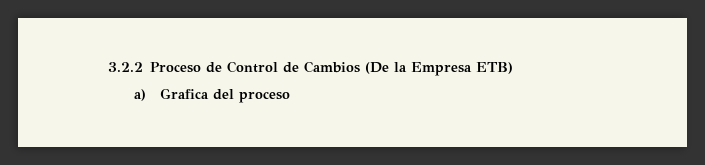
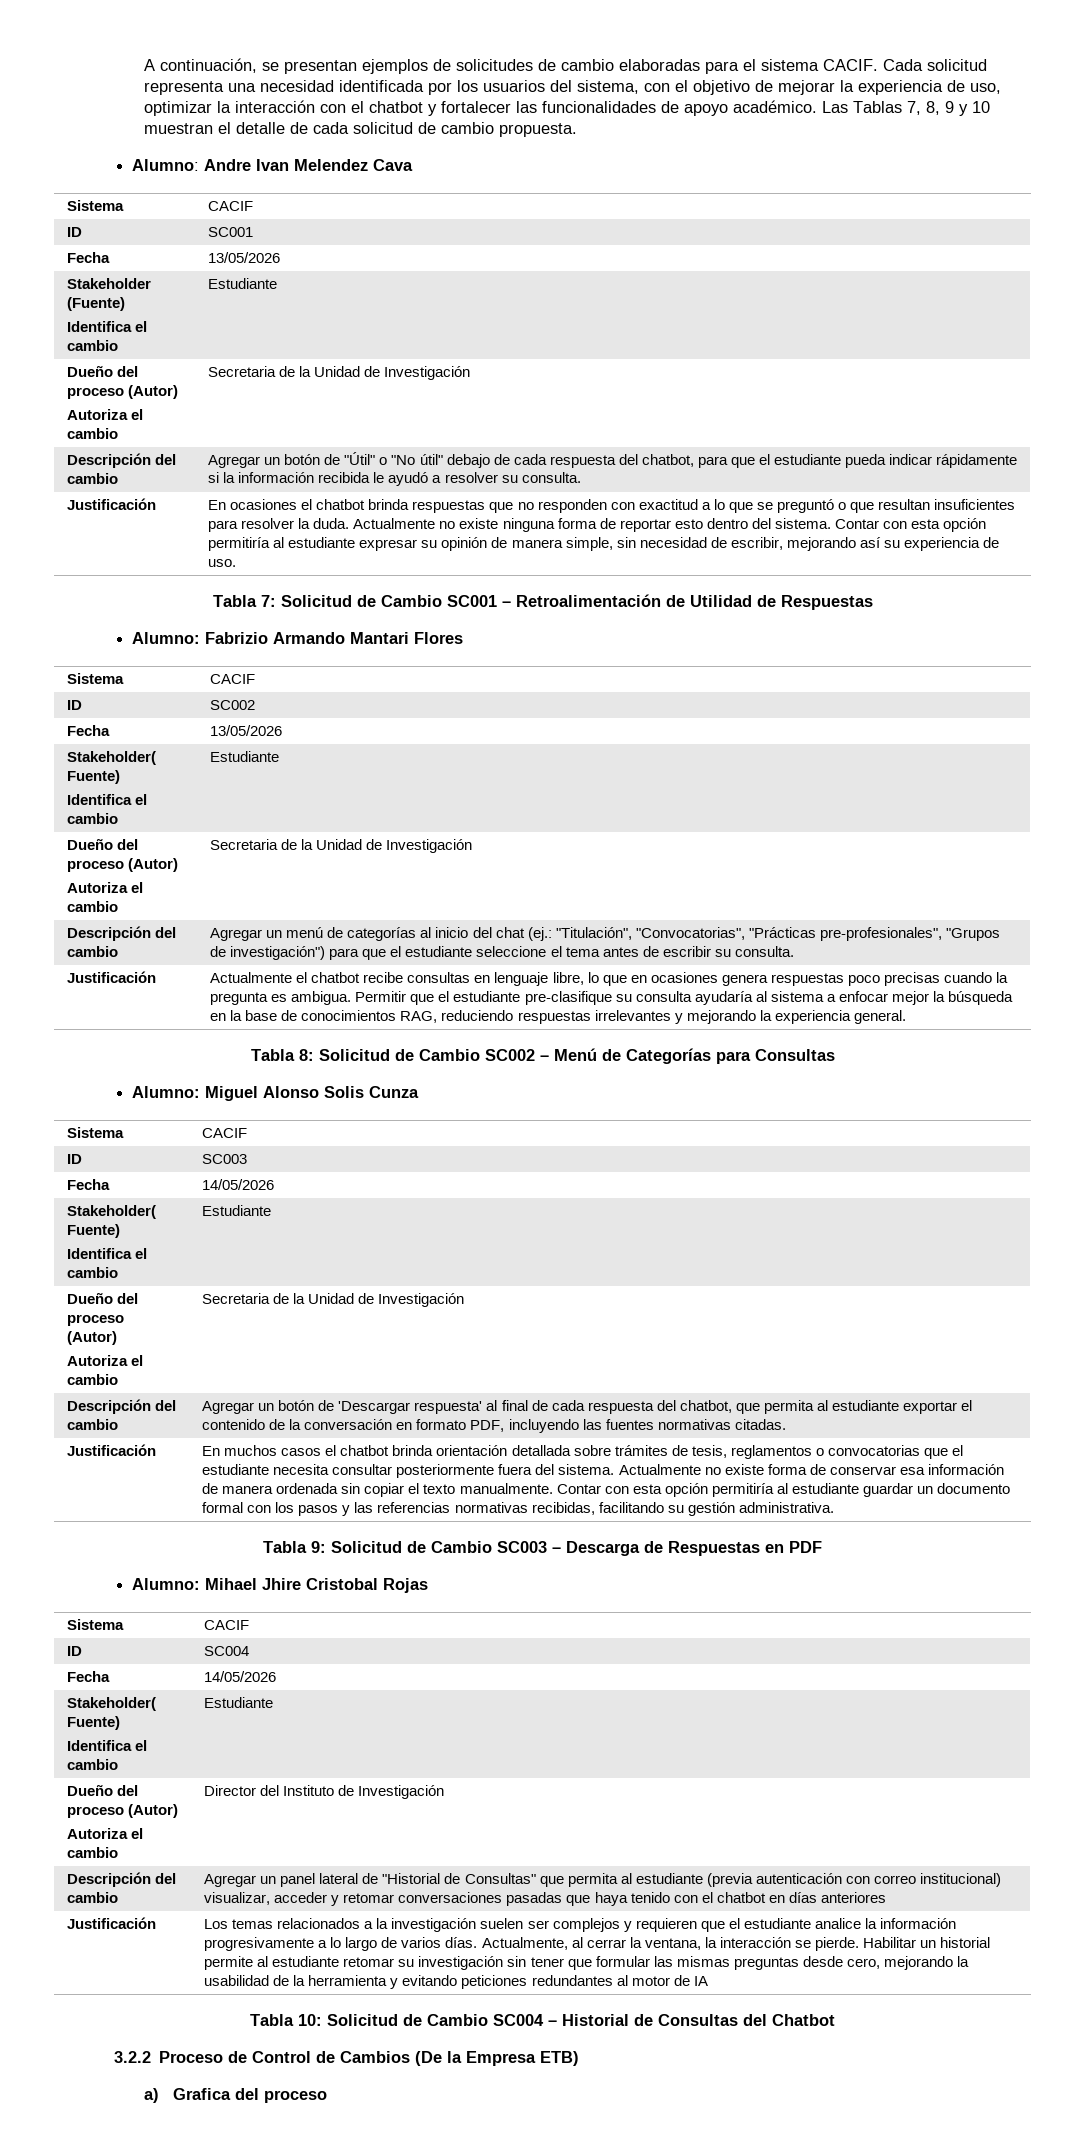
+ A continuación, se presentan ejemplos de solicitudes de cambio elaboradas para el sistema CACIF. Cada solicitud representa una necesidad identificada por los usuarios del sistema, con el objetivo de mejorar la experiencia de uso, optimizar la interacción con el chatbot y fortalecer las funcionalidades de apoyo académico. Las Tablas 7, 8, 9 y 10 muestran el detalle de cada solicitud de cambio propuesta.
+ Alumno: Andre Ivan Melendez Cava
+ Sistema | CACIF
+ ID | SC001
+ Fecha | 13/05/2026
+ Stakeholder (Fuente)
+ Identifica el cambio | Estudiante
+ Dueño del proceso (Autor)
+ Autoriza el cambio | Secretaria de la Unidad de Investigación
+ Descripción del cambio | Agregar un botón de "Útil" o "No útil" debajo de cada respuesta del chatbot, para que el estudiante pueda indicar rápidamente si la información recibida le ayudó a resolver su consulta.
+ Justificación | En ocasiones el chatbot brinda respuestas que no responden con exactitud a lo que se preguntó o que resultan insuficientes para resolver la duda. Actualmente no existe ninguna forma de reportar esto dentro del sistema. Contar con esta opción permitiría al estudiante expresar su opinión de manera simple, sin necesidad de escribir, mejorando así su experiencia de uso.
+ Tabla 7: Solicitud de Cambio SC001 – Retroalimentación de Utilidad de Respuestas
+ Alumno: Fabrizio Armando Mantari Flores
+ Sistema | CACIF
+ ID | SC002
+ Fecha | 13/05/2026
+ Stakeholder( Fuente)
+ Identifica el cambio | Estudiante
+ Dueño del proceso (Autor)
+ Autoriza el cambio | Secretaria de la Unidad de Investigación
+ Descripción del cambio | Agregar un menú de categorías al inicio del chat (ej.: "Titulación", "Convocatorias", "Prácticas pre-profesionales", "Grupos de investigación") para que el estudiante seleccione el tema antes de escribir su consulta.
+ Justificación | Actualmente el chatbot recibe consultas en lenguaje libre, lo que en ocasiones genera respuestas poco precisas cuando la pregunta es ambigua. Permitir que el estudiante pre-clasifique su consulta ayudaría al sistema a enfocar mejor la búsqueda en la base de conocimientos RAG, reduciendo respuestas irrelevantes y mejorando la experiencia general.
+ Tabla 8: Solicitud de Cambio SC002 – Menú de Categorías para Consultas
+ Alumno: Miguel Alonso Solis Cunza
+ Sistema | CACIF
+ ID | SC003
+ Fecha | 14/05/2026
+ Stakeholder( Fuente)
+ Identifica el cambio | Estudiante
+ Dueño del proceso (Autor)
+ Autoriza el cambio | Secretaria de la Unidad de Investigación
+ Descripción del cambio | Agregar un botón de 'Descargar respuesta' al final de cada respuesta del chatbot, que permita al estudiante exportar el contenido de la conversación en formato PDF, incluyendo las fuentes normativas citadas.
+ Justificación | En muchos casos el chatbot brinda orientación detallada sobre trámites de tesis, reglamentos o convocatorias que el estudiante necesita consultar posteriormente fuera del sistema. Actualmente no existe forma de conservar esa información de manera ordenada sin copiar el texto manualmente. Contar con esta opción permitiría al estudiante guardar un documento formal con los pasos y las referencias normativas recibidas, facilitando su gestión administrativa.
+ Tabla 9: Solicitud de Cambio SC003 – Descarga de Respuestas en PDF
+ Alumno: Mihael Jhire Cristobal Rojas
+ Sistema | CACIF
+ ID | SC004
+ Fecha | 14/05/2026
+ Stakeholder( Fuente)
+ Identifica el cambio | Estudiante
+ Dueño del proceso (Autor)
+ Autoriza el cambio | Director del Instituto de Investigación
+ Descripción del cambio | Agregar un panel lateral de "Historial de Consultas" que permita al estudiante (previa autenticación con correo institucional) visualizar, acceder y retomar conversaciones pasadas que haya tenido con el chatbot en días anteriores
+ Justificación | Los temas relacionados a la investigación suelen ser complejos y requieren que el estudiante analice la información progresivamente a lo largo de varios días. Actualmente, al cerrar la ventana, la interacción se pierde. Habilitar un historial permite al estudiante retomar su investigación sin tener que formular las mismas preguntas desde cero, mejorando la usabilidad de la herramienta y evitando peticiones redundantes al motor de IA
+ Tabla 10: Solicitud de Cambio SC004 – Historial de Consultas del Chatbot

